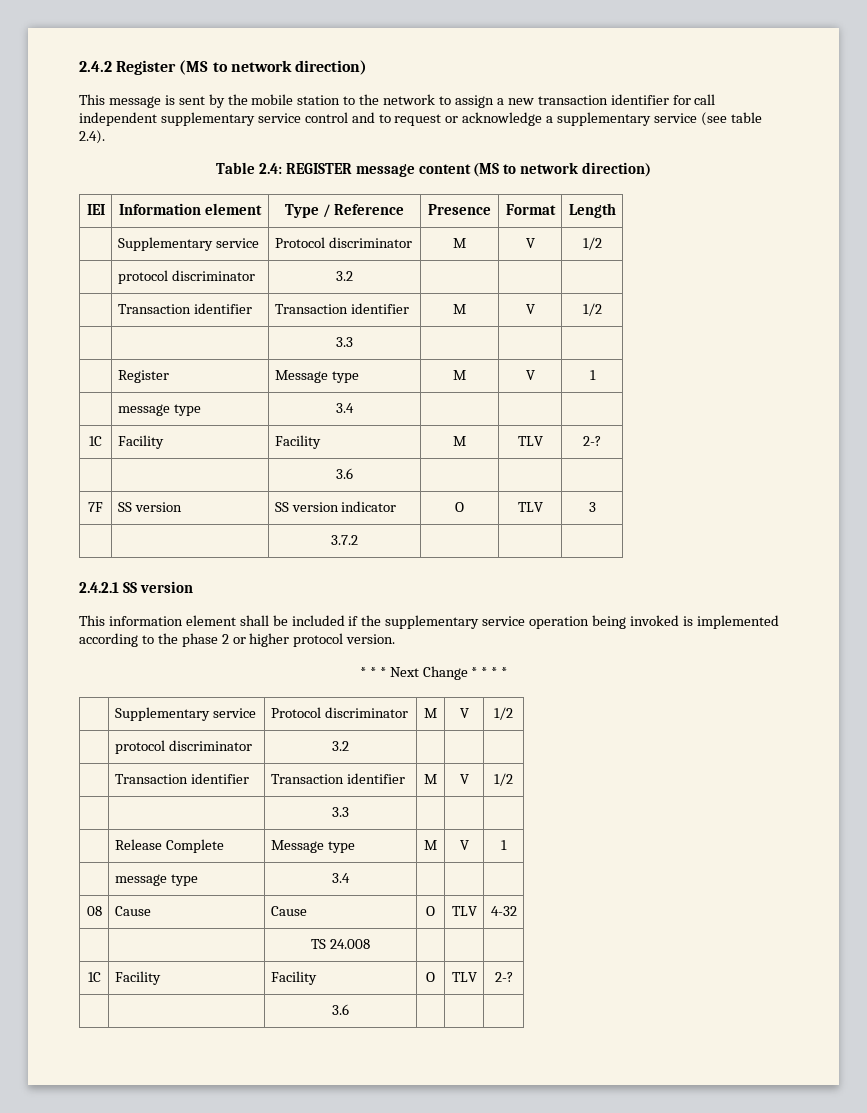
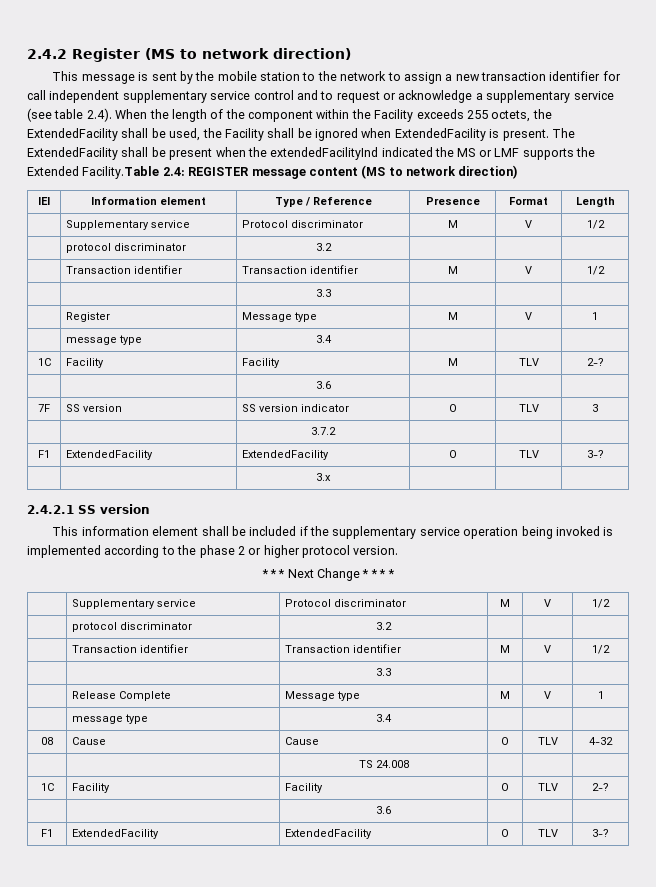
- This message is sent by the mobile station to the network to assign a new transaction identifier for call independent supplementary service control and to request or acknowledge a supplementary service (see table 2.4).
- Table 2.4: REGISTER message content (MS to network direction)
+ This message is sent by the mobile station to the network to assign a new transaction identifier for call independent supplementary service control and to request or acknowledge a supplementary service (see table 2.4). When the length of the component within the Facility exceeds 255 octets, the ExtendedFacility shall be used, the Facility shall be ignored when ExtendedFacility is present. The ExtendedFacility shall be present when the extendedFacilityInd indicated the MS or LMF supports the Extended Facility.Table 2.4: REGISTER message content (MS to network direction)
  | | 3.7.2 | | |
+ F1 | ExtendedFacility | ExtendedFacility | O | TLV | 3-?
+ | | 3.x | | |
  1C | Facility | Facility | O | TLV | 2-?
  | | 3.6 | | |
+ F1 | ExtendedFacility | ExtendedFacility | O | TLV | 3-?

